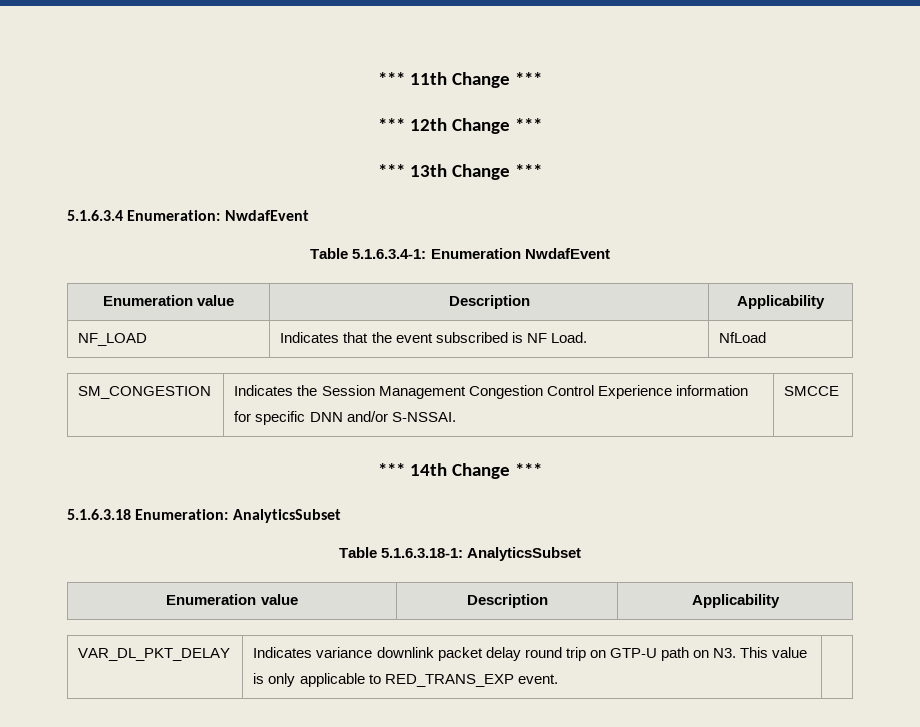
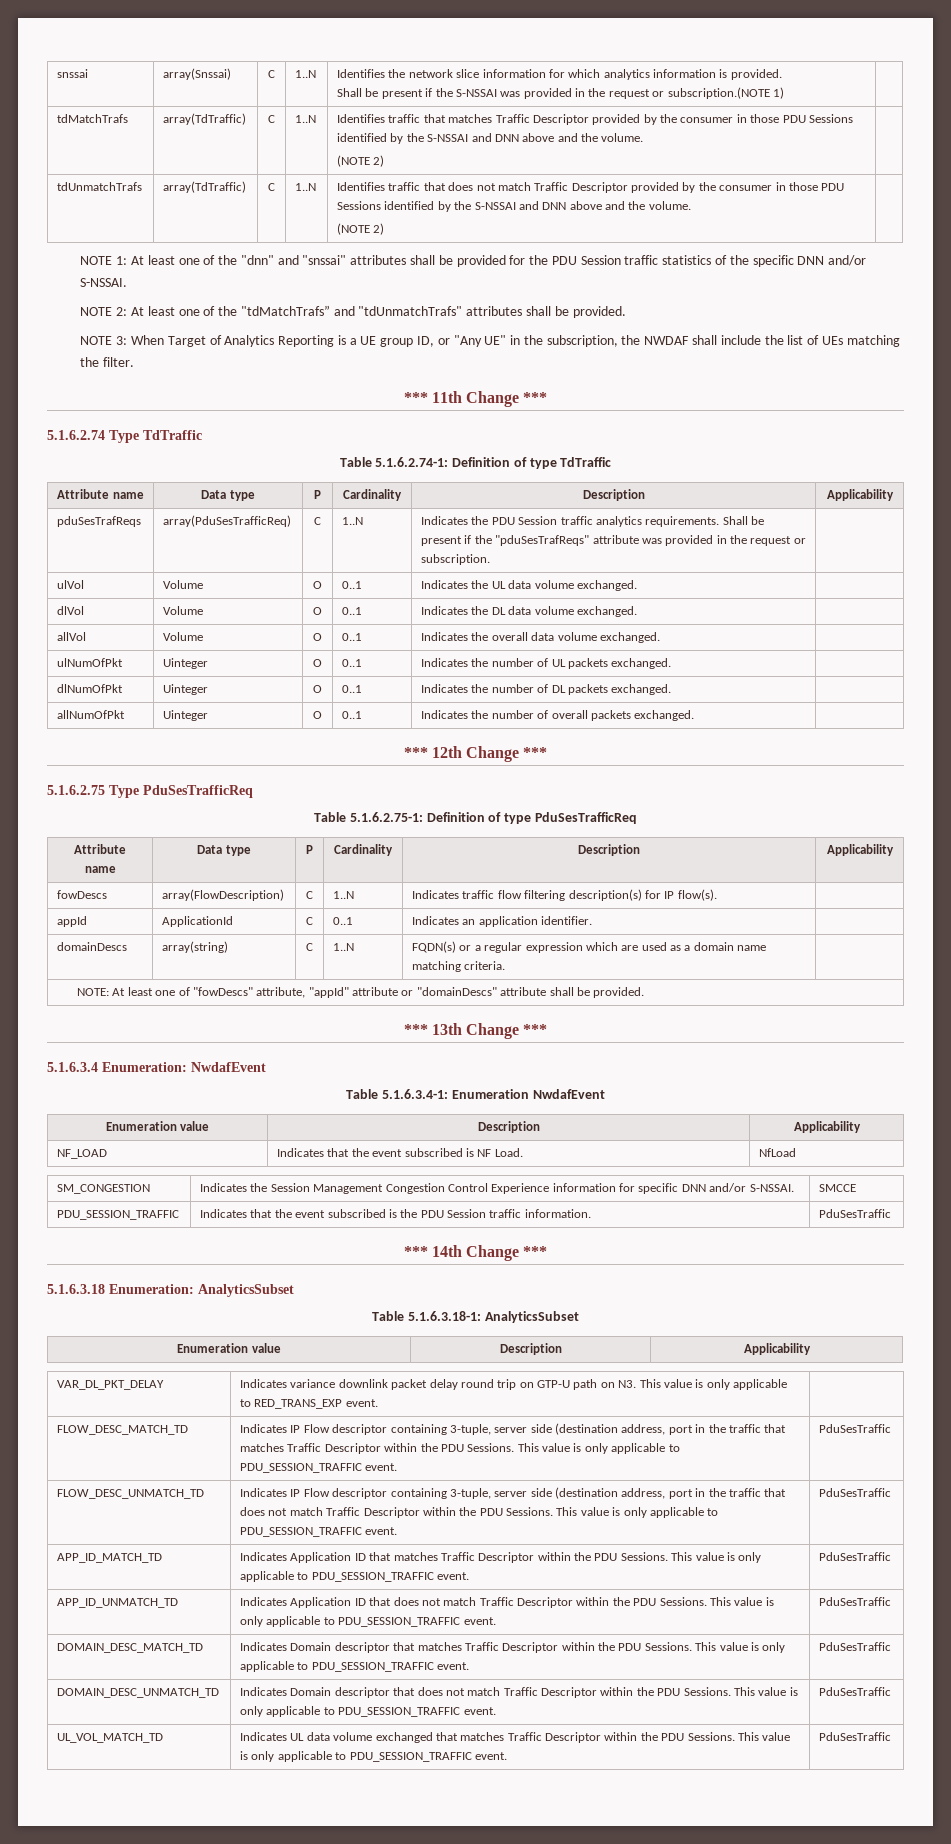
+ snssai | array(Snssai) | C | 1..N | Identifies the network slice information for which analytics information is provided.
+ Shall be present if the S-NSSAI was provided in the request or subscription.(NOTE 1) |
+ tdMatchTrafs | array(TdTraffic) | C | 1..N | Identifies traffic that matches Traffic Descriptor provided by the consumer in those PDU Sessions identified by the S-NSSAI and DNN above and the volume.
+ (NOTE 2) |
+ tdUnmatchTrafs | array(TdTraffic) | C | 1..N | Identifies traffic that does not match Traffic Descriptor provided by the consumer in those PDU Sessions identified by the S-NSSAI and DNN above and the volume.
+ (NOTE 2) |
+ NOTE 1: At least one of the "dnn" and "snssai" attributes shall be provided for the PDU Session traffic statistics of the specific DNN and/or S-NSSAI.
+ NOTE 2: At least one of the "tdMatchTrafs” and "tdUnmatchTrafs" attributes shall be provided.
+ NOTE 3: When Target of Analytics Reporting is a UE group ID, or "Any UE" in the subscription, the NWDAF shall include the list of UEs matching the filter.
  *** 11th Change ***
+ 5.1.6.2.74 Type TdTraffic
+ Table 5.1.6.2.74-1: Definition of type TdTraffic
+ Attribute name | Data type | P | Cardinality | Description | Applicability
+ pduSesTrafReqs | array(PduSesTrafficReq) | C | 1..N | Indicates the PDU Session traffic analytics requirements. Shall be present if the "pduSesTrafReqs" attribute was provided in the request or subscription. |
+ ulVol | Volume | O | 0..1 | Indicates the UL data volume exchanged. |
+ dlVol | Volume | O | 0..1 | Indicates the DL data volume exchanged. |
+ allVol | Volume | O | 0..1 | Indicates the overall data volume exchanged. |
+ ulNumOfPkt | Uinteger | O | 0..1 | Indicates the number of UL packets exchanged. |
+ dlNumOfPkt | Uinteger | O | 0..1 | Indicates the number of DL packets exchanged. |
+ allNumOfPkt | Uinteger | O | 0..1 | Indicates the number of overall packets exchanged. |
  *** 12th Change ***
+ 5.1.6.2.75 Type PduSesTrafficReq
+ Table 5.1.6.2.75-1: Definition of type PduSesTrafficReq
+ Attribute name | Data type | P | Cardinality | Description | Applicability
+ fowDescs | array(FlowDescription) | C | 1..N | Indicates traffic flow filtering description(s) for IP flow(s). |
+ appId | ApplicationId | C | 0..1 | Indicates an application identifier. |
+ domainDescs | array(string) | C | 1..N | FQDN(s) or a regular expression which are used as a domain name matching criteria. |
+ NOTE: At least one of "fowDescs" attribute, "appId" attribute or "domainDescs" attribute shall be provided.
+ PDU_SESSION_TRAFFIC | Indicates that the event subscribed is the PDU Session traffic information. | PduSesTraffic
+ FLOW_DESC_MATCH_TD | Indicates IP Flow descriptor containing 3-tuple, server side (destination address, port in the traffic that matches Traffic Descriptor within the PDU Sessions. This value is only applicable to PDU_SESSION_TRAFFIC event. | PduSesTraffic
+ FLOW_DESC_UNMATCH_TD | Indicates IP Flow descriptor containing 3-tuple, server side (destination address, port in the traffic that does not match Traffic Descriptor within the PDU Sessions. This value is only applicable to PDU_SESSION_TRAFFIC event. | PduSesTraffic
+ APP_ID_MATCH_TD | Indicates Application ID that matches Traffic Descriptor within the PDU Sessions. This value is only applicable to PDU_SESSION_TRAFFIC event. | PduSesTraffic
+ APP_ID_UNMATCH_TD | Indicates Application ID that does not match Traffic Descriptor within the PDU Sessions. This value is only applicable to PDU_SESSION_TRAFFIC event. | PduSesTraffic
+ DOMAIN_DESC_MATCH_TD | Indicates Domain descriptor that matches Traffic Descriptor within the PDU Sessions. This value is only applicable to PDU_SESSION_TRAFFIC event. | PduSesTraffic
+ DOMAIN_DESC_UNMATCH_TD | Indicates Domain descriptor that does not match Traffic Descriptor within the PDU Sessions. This value is only applicable to PDU_SESSION_TRAFFIC event. | PduSesTraffic
+ UL_VOL_MATCH_TD | Indicates UL data volume exchanged that matches Traffic Descriptor within the PDU Sessions. This value is only applicable to PDU_SESSION_TRAFFIC event. | PduSesTraffic

